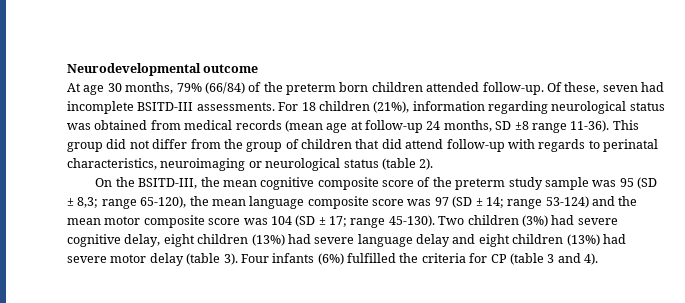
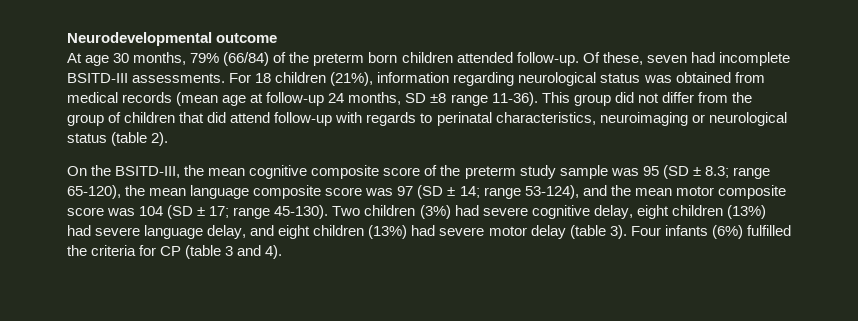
- On the BSITD-III, the mean cognitive composite score of the preterm study sample was 95 (SD ± 8,3; range 65-120), the mean language composite score was 97 (SD ± 14; range 53-124) and the mean motor composite score was 104 (SD ± 17; range 45-130).
+ On the BSITD-III, the mean cognitive composite score of the preterm study sample was 95 (SD ± 8.3; range 65-120), the mean language composite score was 97 (SD ± 14; range 53-124), and the mean motor composite score was 104 (SD ± 17; range 45-130).
- Two children (3%) had severe cognitive delay, eight children (13%) had severe language delay and eight children (13%) had severe motor delay (table 3).
+ Two children (3%) had severe cognitive delay, eight children (13%) had severe language delay, and eight children (13%) had severe motor delay (table 3).

